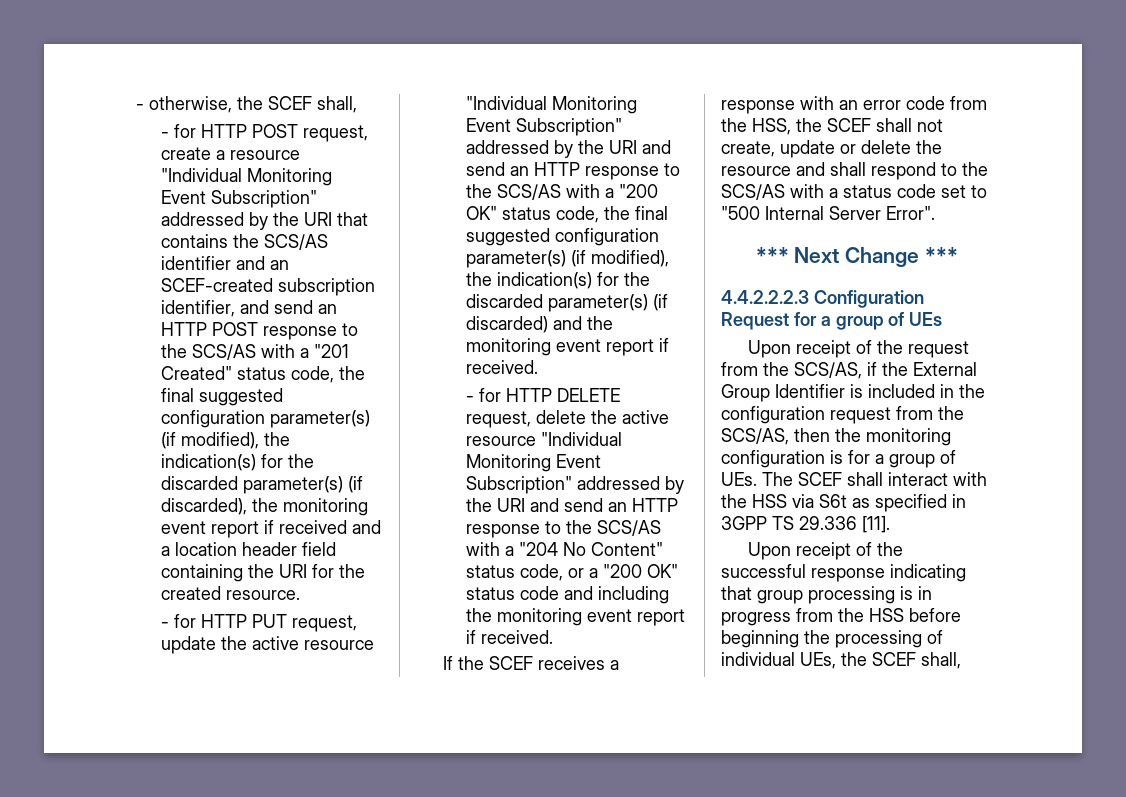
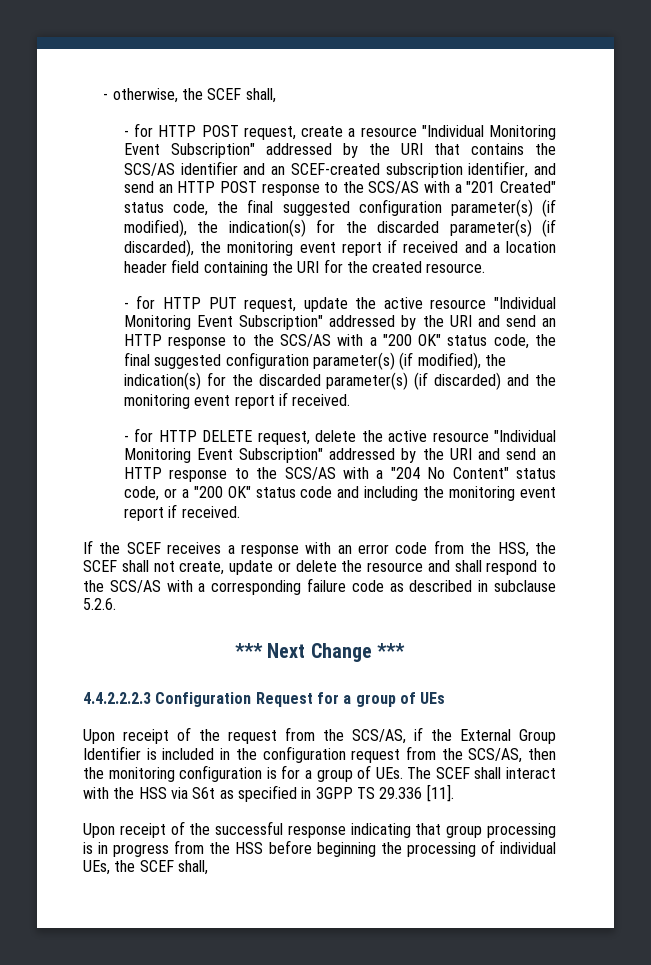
- If the SCEF receives a response with an error code from the HSS, the SCEF shall not create, update or delete the resource and shall respond to the SCS/AS with a status code set to "500 Internal Server Error".
+ If the SCEF receives a response with an error code from the HSS, the SCEF shall not create, update or delete the resource and shall respond to the SCS/AS with a corresponding failure code as described in subclause 5.2.6.

